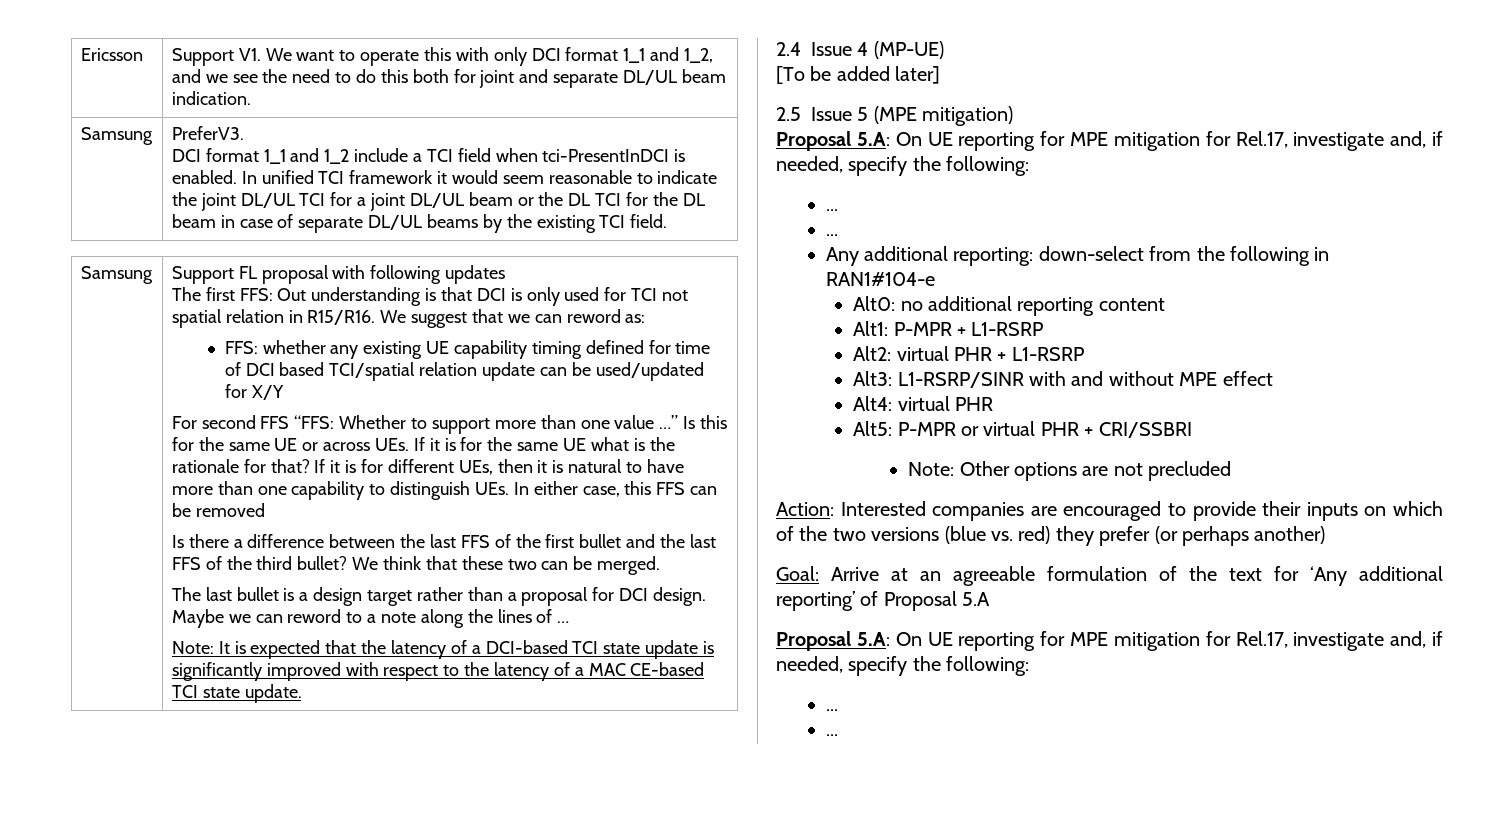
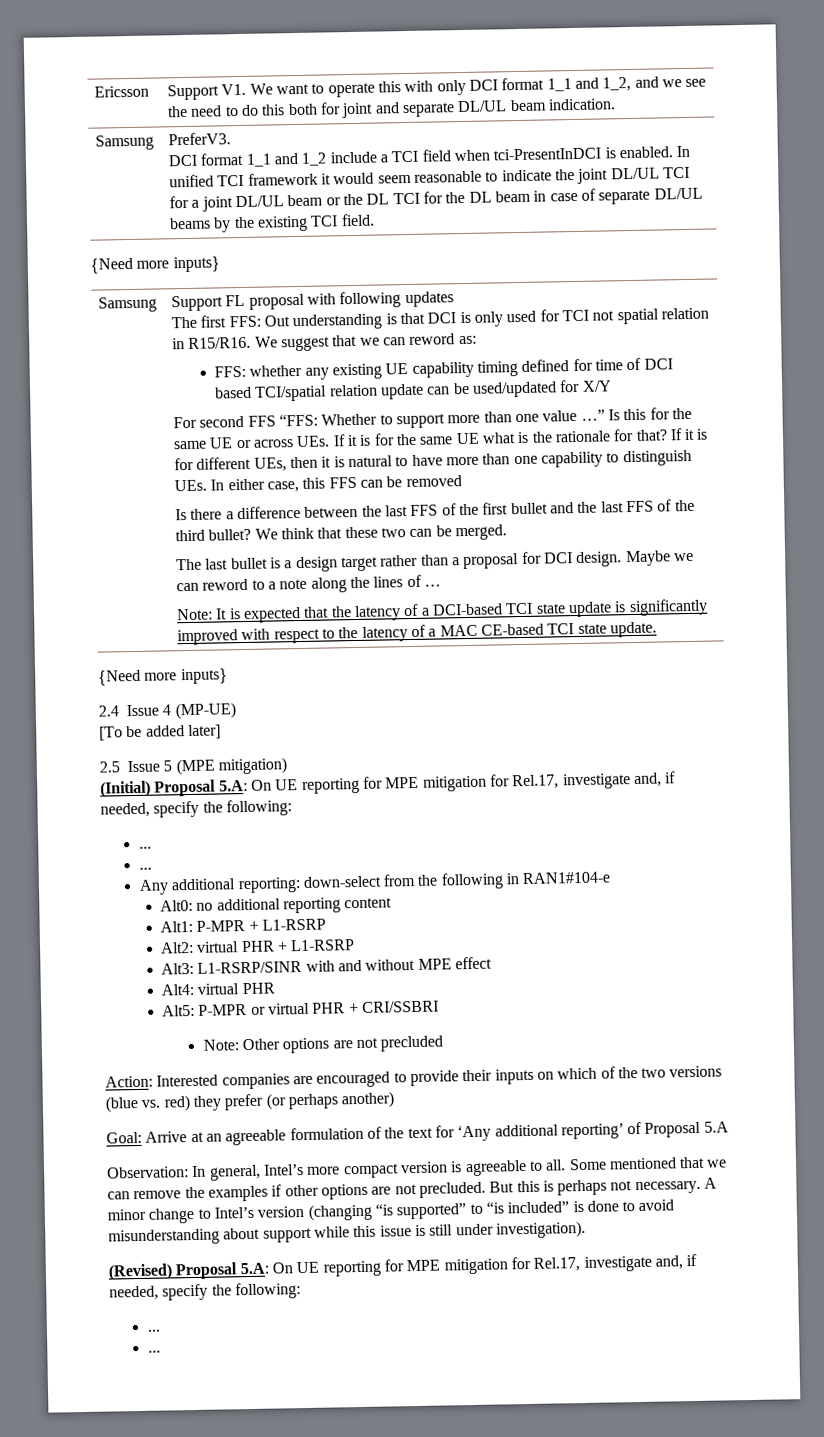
  In unified TCI framework it would seem reasonable to indicate the joint DL/UL TCI for a joint DL/UL beam or the DL TCI for the DL beam in case of separate DL/UL beams by the existing TCI field.
+ {Need more inputs}
  Note: It is expected that the latency of a DCI-based TCI state update is significantly improved with respect to the latency of a MAC CE-based TCI state update.
+ {Need more inputs}
  2.5 Issue 5 (MPE mitigation)
- Proposal 5.A: On UE reporting for MPE mitigation for Rel.17, investigate and, if needed, specify the following:
+ (Initial) Proposal 5.A: On UE reporting for MPE mitigation for Rel.17, investigate and, if needed, specify the following:
  Goal: Arrive at an agreeable formulation of the text for ‘Any additional reporting’ of Proposal 5.A
- Proposal 5.A: On UE reporting for MPE mitigation for Rel.17, investigate and, if needed, specify the following:
+ Observation: In general, Intel’s more compact version is agreeable to all. Some mentioned that we can remove the examples if other options are not precluded. But this is perhaps not necessary. A minor change to Intel’s version (changing “is supported” to “is included” is done to avoid misunderstanding about support while this issue is still under investigation).
+ (Revised) Proposal 5.A: On UE reporting for MPE mitigation for Rel.17, investigate and, if needed, specify the following:

